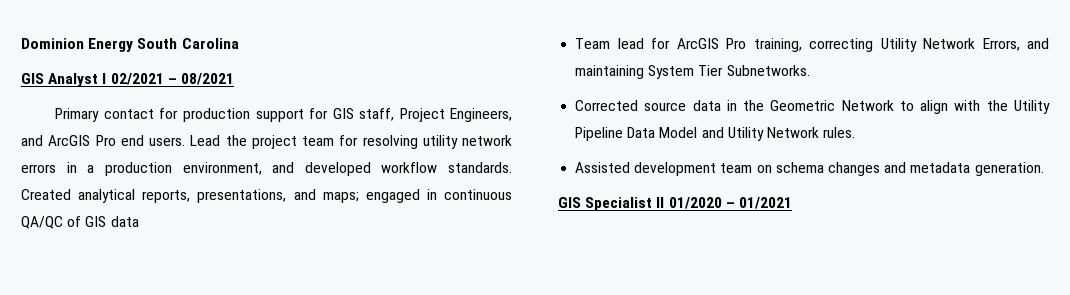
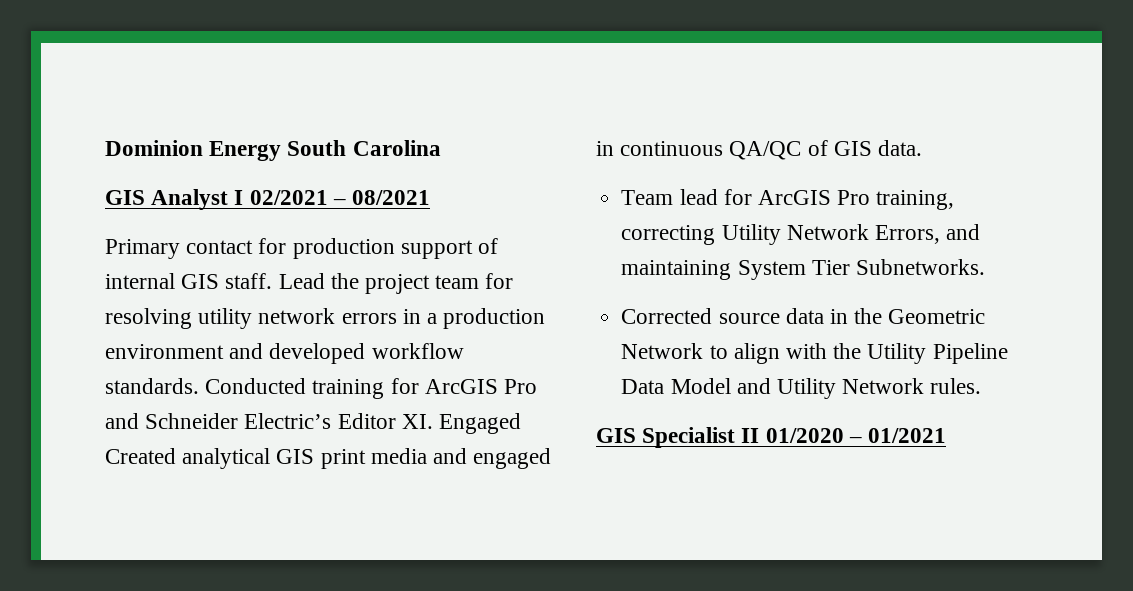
- Primary contact for production support for GIS staff, Project Engineers, and ArcGIS Pro end users.
+ Primary contact for production support of internal GIS staff.
- Lead the project team for resolving utility network errors in a production environment, and developed workflow standards.
+ Lead the project team for resolving utility network errors in a production environment and developed workflow standards.
- Created analytical reports, presentations, and maps; engaged in continuous QA/QC of GIS data
+ Conducted training for ArcGIS Pro and Schneider Electric’s Editor XI. Engaged Created analytical GIS print media and engaged in continuous QA/QC of GIS data.
- Assisted development team on schema changes and metadata generation.

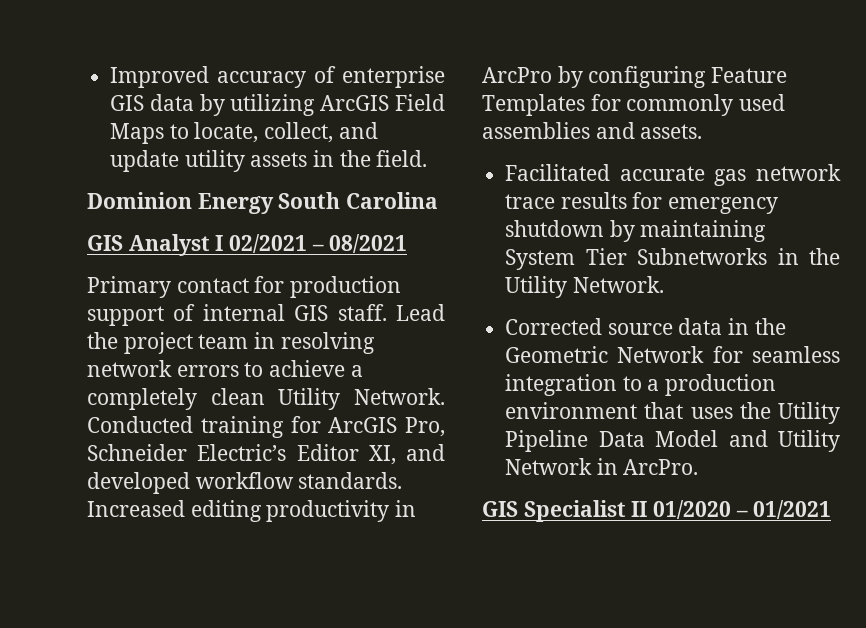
+ Improved accuracy of enterprise GIS data by utilizing ArcGIS Field Maps to locate, collect, and update utility assets in the field.
- Lead the project team for resolving utility network errors in a production environment and developed workflow standards. Conducted training for ArcGIS Pro and Schneider Electric’s Editor XI. Engaged Created analytical GIS print media and engaged in continuous QA/QC of GIS data.
- Team lead for ArcGIS Pro training, correcting Utility Network Errors, and maintaining System Tier Subnetworks.
+ Lead the project team in resolving network errors to achieve a completely clean Utility Network. Conducted training for ArcGIS Pro, Schneider Electric’s Editor XI, and developed workflow standards. Increased editing productivity in ArcPro by configuring Feature Templates for commonly used assemblies and assets.
+ Facilitated accurate gas network trace results for emergency shutdown by maintaining System Tier Subnetworks in the Utility Network.
- Corrected source data in the Geometric Network to align with the Utility Pipeline Data Model and Utility Network rules.
+ Corrected source data in the Geometric Network for seamless integration to a production environment that uses the Utility Pipeline Data Model and Utility Network in ArcPro.

